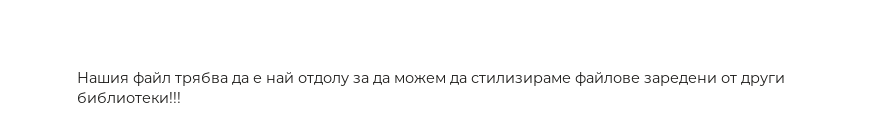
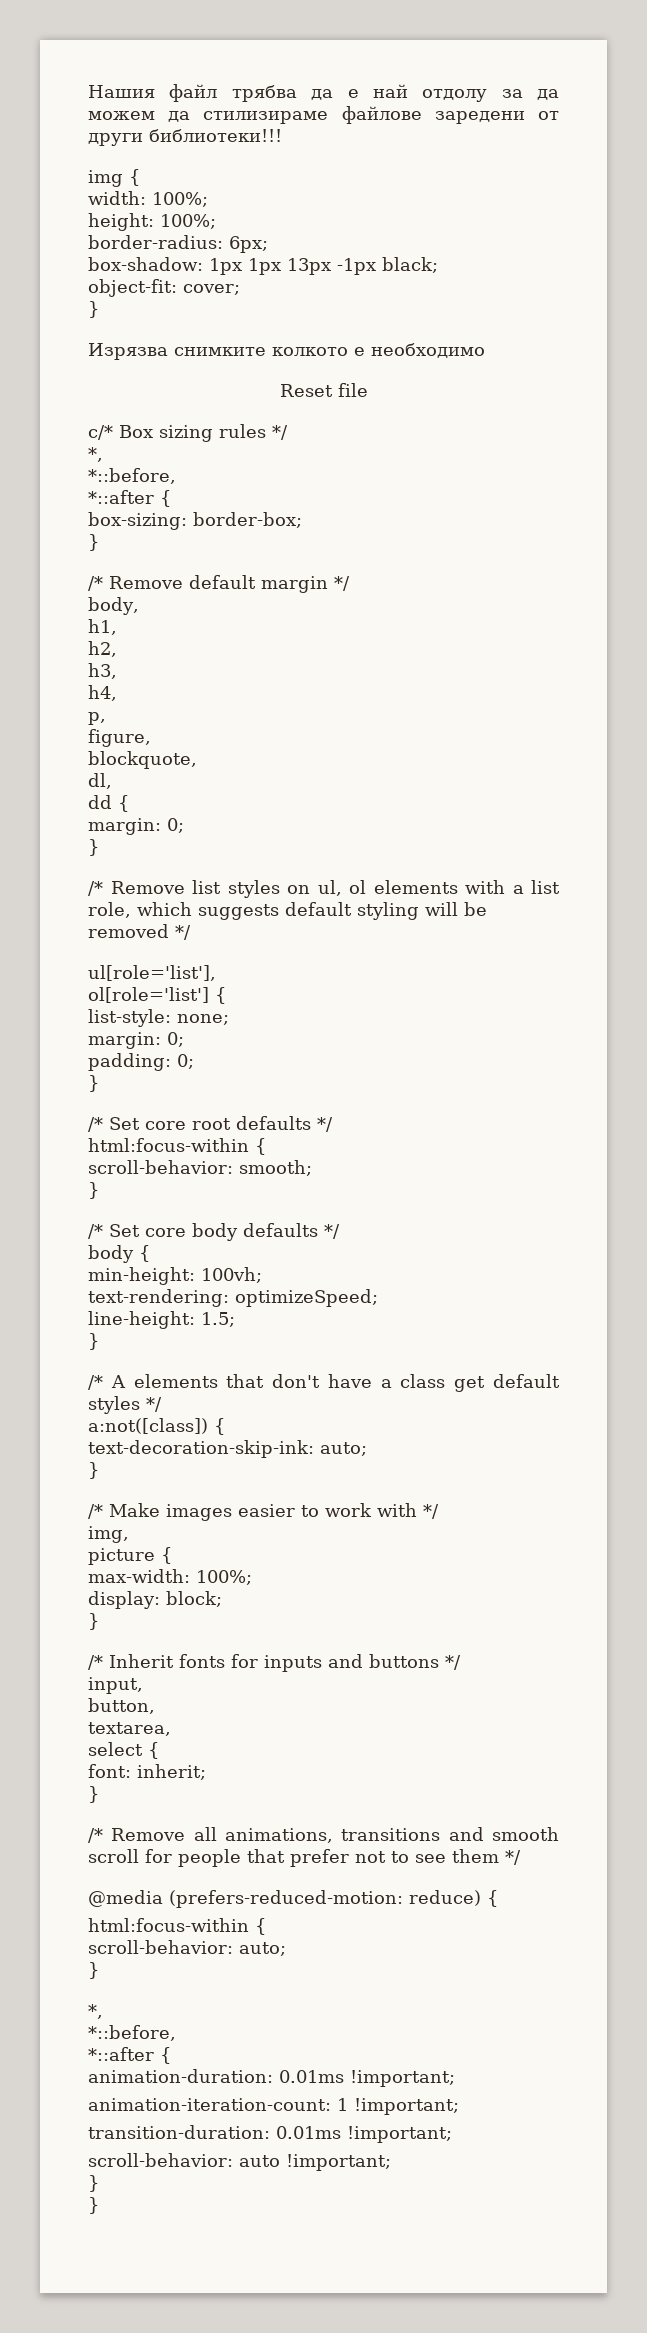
+ img {
+ width: 100%;
+ height: 100%;
+ border-radius: 6px;
+ box-shadow: 1px 1px 13px -1px black;
+ object-fit: cover;
+ }
+ Изрязва снимките колкото е необходимо
+ Reset file
+ c/* Box sizing rules */
+ *,
+ *::before,
+ *::after {
+ box-sizing: border-box;
+ }
+ /* Remove default margin */
+ body,
+ h1,
+ h2,
+ h3,
+ h4,
+ p,
+ figure,
+ blockquote,
+ dl,
+ dd {
+ margin: 0;
+ }
+ /* Remove list styles on ul, ol elements with a list role, which suggests default styling will be removed */
+ ul[role='list'],
+ ol[role='list'] {
+ list-style: none;
+ margin: 0;
+ padding: 0;
+ }
+ /* Set core root defaults */
+ html:focus-within {
+ scroll-behavior: smooth;
+ }
+ /* Set core body defaults */
+ body {
+ min-height: 100vh;
+ text-rendering: optimizeSpeed;
+ line-height: 1.5;
+ }
+ /* A elements that don't have a class get default styles */
+ a:not([class]) {
+ text-decoration-skip-ink: auto;
+ }
+ /* Make images easier to work with */
+ img,
+ picture {
+ max-width: 100%;
+ display: block;
+ }
+ /* Inherit fonts for inputs and buttons */
+ input,
+ button,
+ textarea,
+ select {
+ font: inherit;
+ }
+ /* Remove all animations, transitions and smooth scroll for people that prefer not to see them */
+ @media (prefers-reduced-motion: reduce) {
+ html:focus-within {
+ scroll-behavior: auto;
+ }
+ *,
+ *::before,
+ *::after {
+ animation-duration: 0.01ms !important;
+ animation-iteration-count: 1 !important;
+ transition-duration: 0.01ms !important;
+ scroll-behavior: auto !important;
+ }
+ }

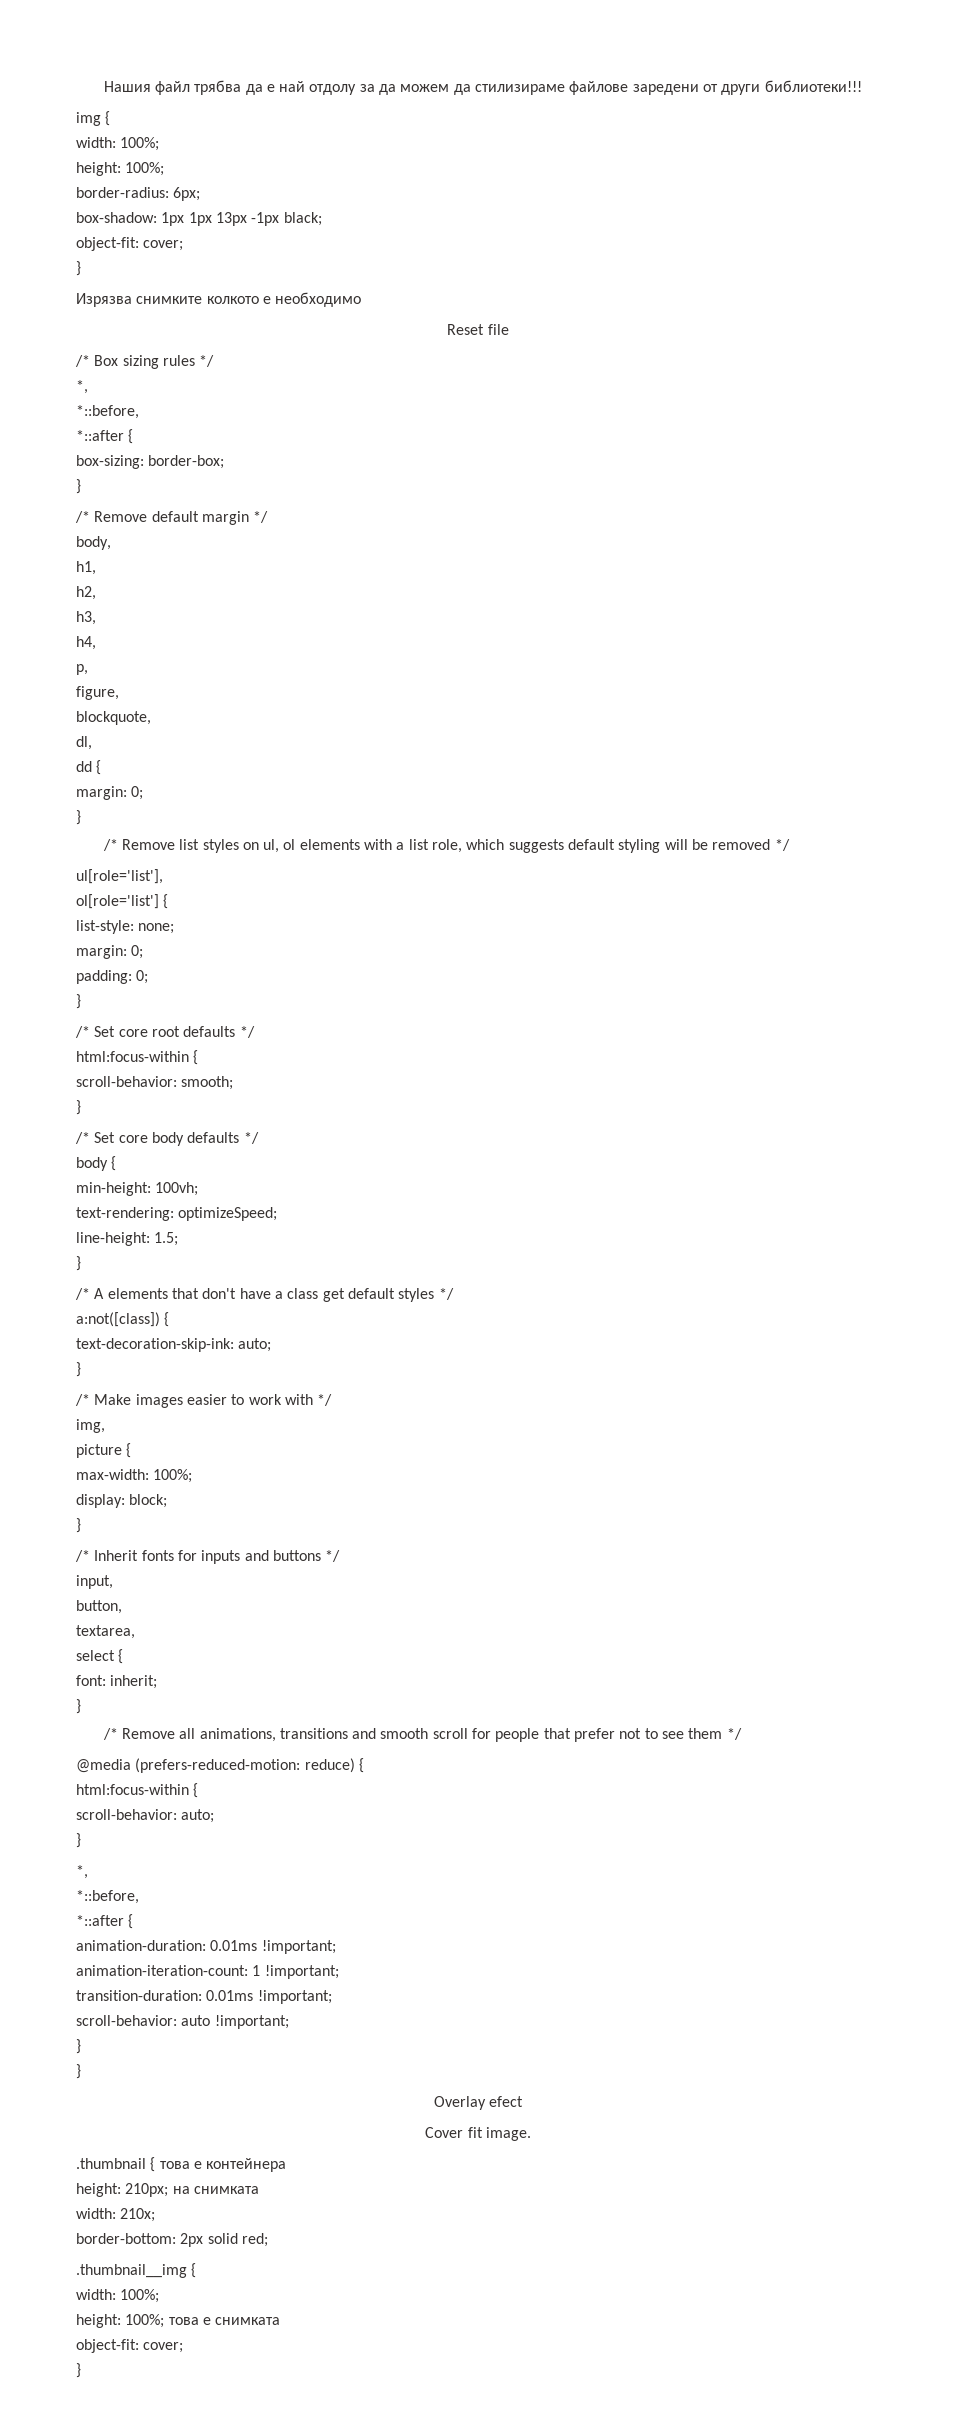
- c/* Box sizing rules */
+ /* Box sizing rules */
+ Overlay efect
+ Cover fit image.
+ .thumbnail { това е контейнера
+ height: 210px; на снимката
+ width: 210x;
+ border-bottom: 2px solid red;
+ .thumbnail__img {
+ width: 100%;
+ height: 100%; това е снимката
+ object-fit: cover;
+ }

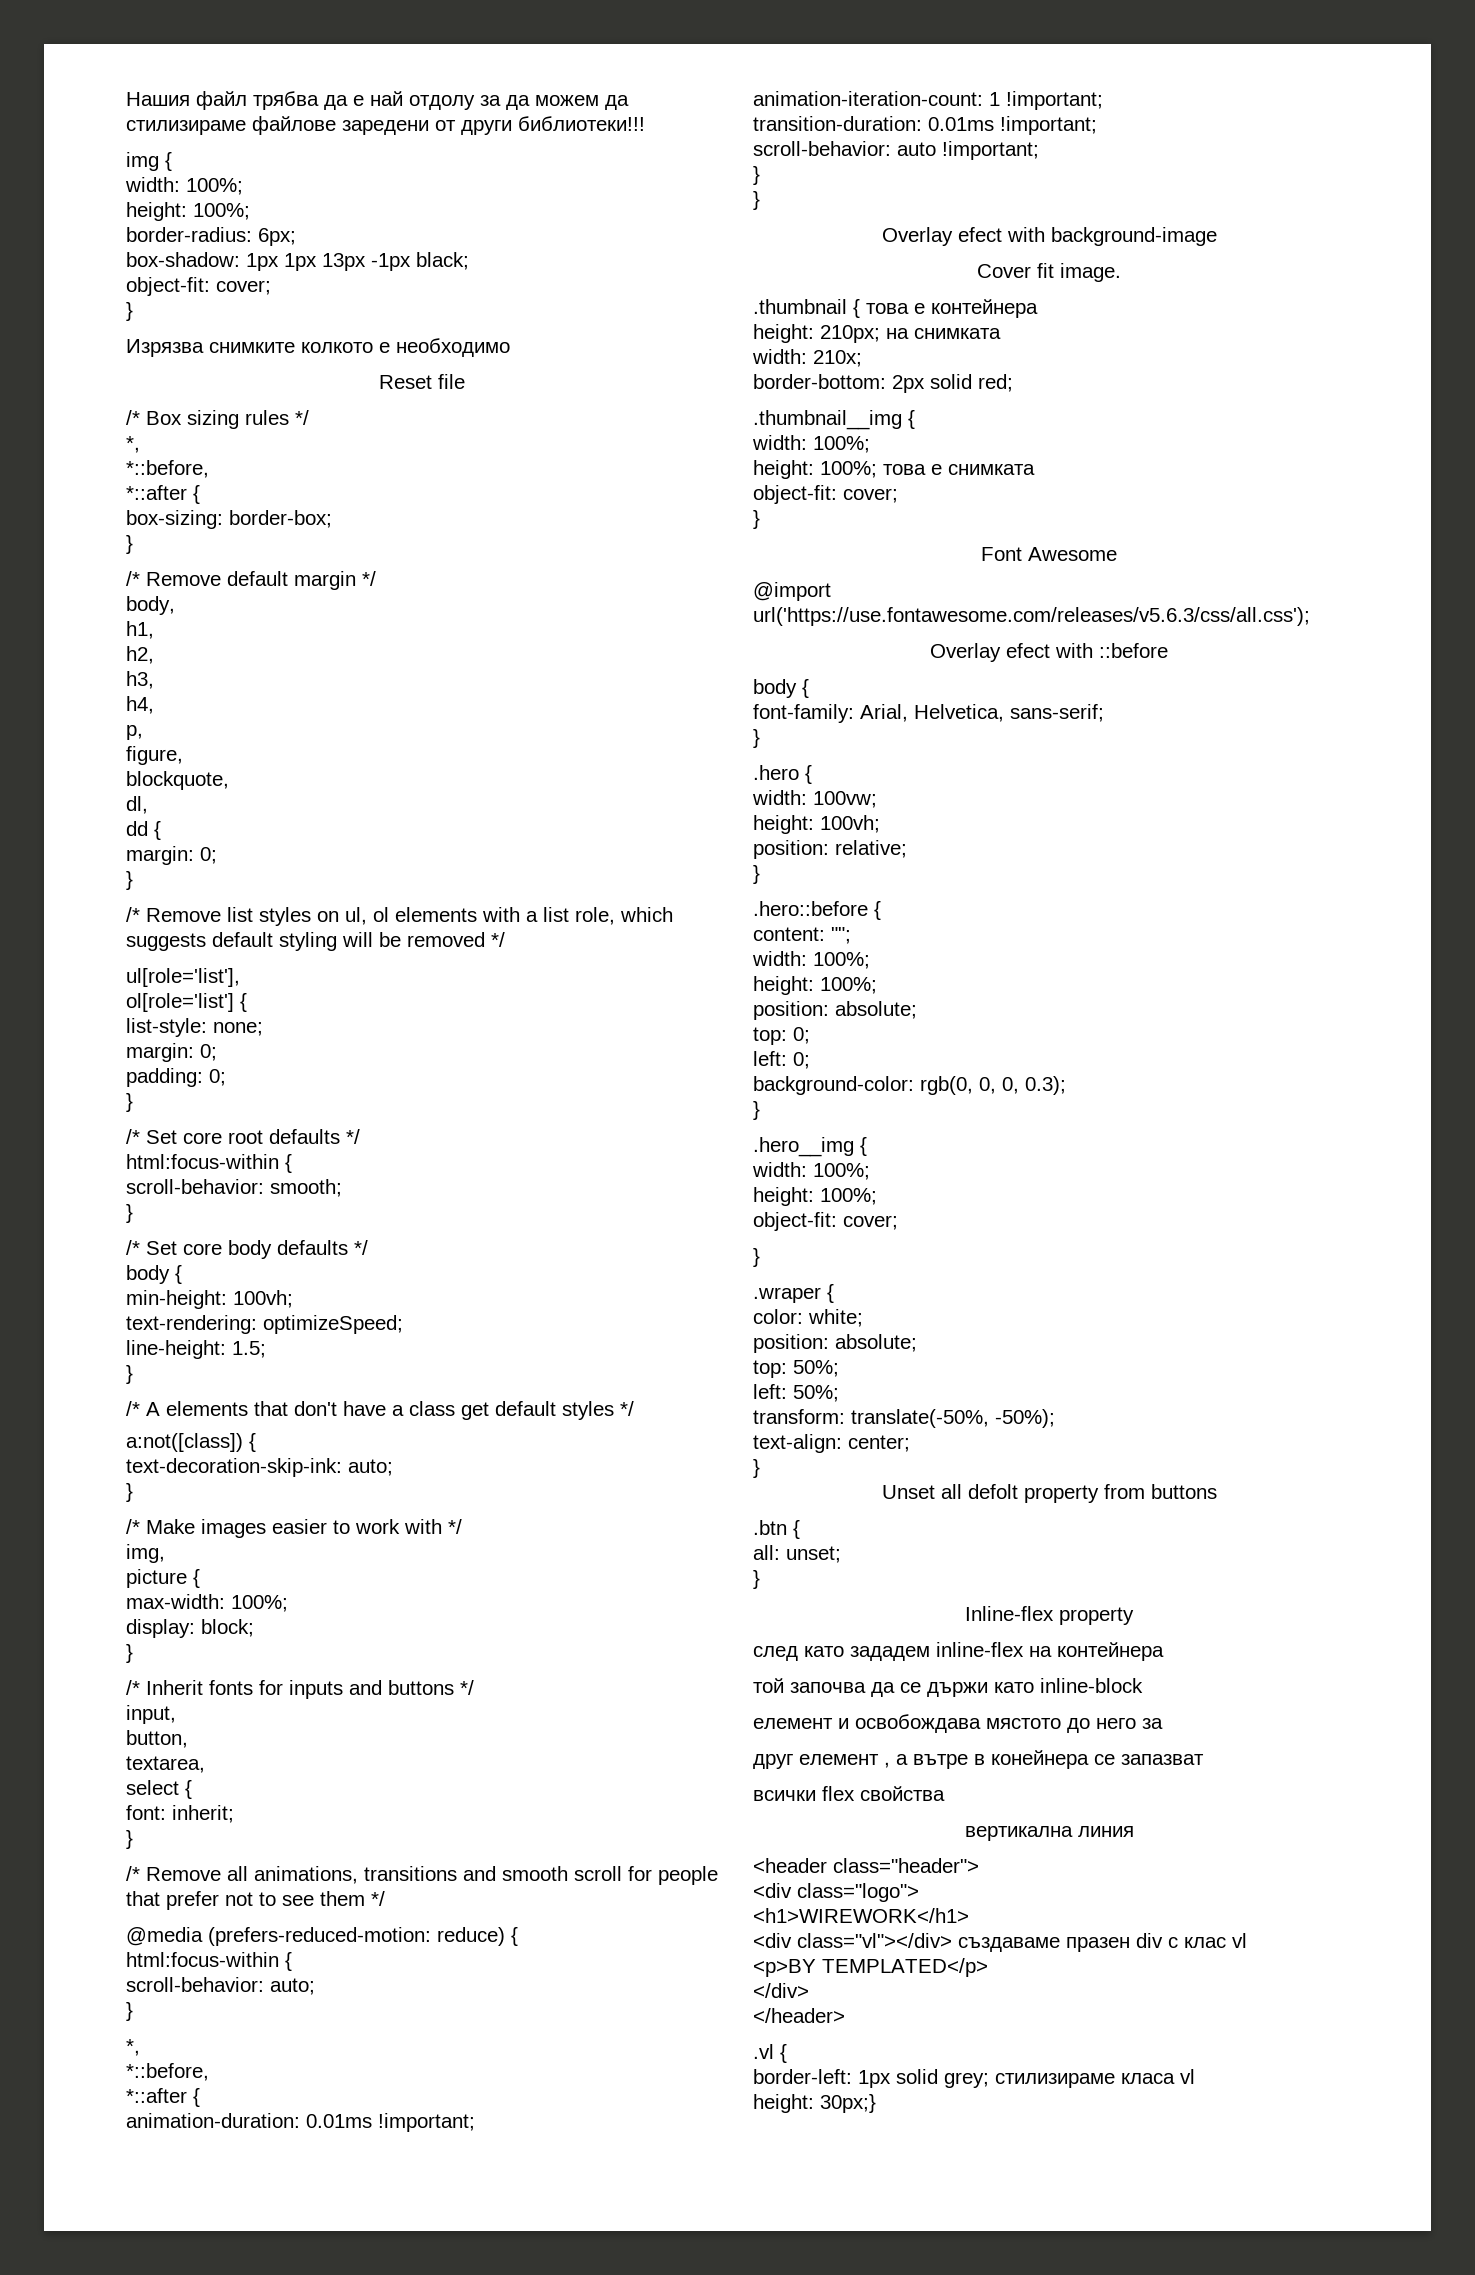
- Overlay efect
+ Overlay efect with background-image
+ Font Awesome
+ @import url('https://use.fontawesome.com/releases/v5.6.3/css/all.css');
+ Overlay efect with ::before
+ body {
+ font-family: Arial, Helvetica, sans-serif;
+ }
+ .hero {
+ width: 100vw;
+ height: 100vh;
+ position: relative;
+ }
+ .hero::before {
+ content: "";
+ width: 100%;
+ height: 100%;
+ position: absolute;
+ top: 0;
+ left: 0;
+ background-color: rgb(0, 0, 0, 0.3);
+ }
+ .hero__img {
+ width: 100%;
+ height: 100%;
+ object-fit: cover;
+ }
+ .wraper {
+ color: white;
+ position: absolute;
+ top: 50%;
+ left: 50%;
+ transform: translate(-50%, -50%);
+ text-align: center;
+ }
+ Unset all defolt property from buttons
+ .btn {
+ all: unset;
+ }
+ Inline-flex property
+ след като зададем inline-flex на контейнера
+ той започва да се държи като inline-block
+ елемент и освобождава мястото до него за
+ друг елемент , а вътре в конейнера се запазват
+ всички flex свойства
+ вертикална линия
+ <header class="header">
+ <div class="logo">
+ <h1>WIREWORK</h1>
+ <div class="vl"></div> създаваме празен div с клас vl
+ <p>BY TEMPLATED</p>
+ </div>
+ </header>
+ .vl {
+ border-left: 1px solid grey; стилизираме класа vl
+ height: 30px;}

